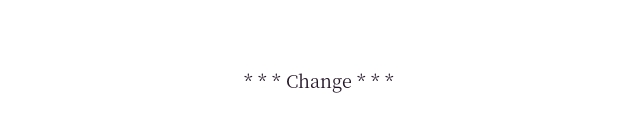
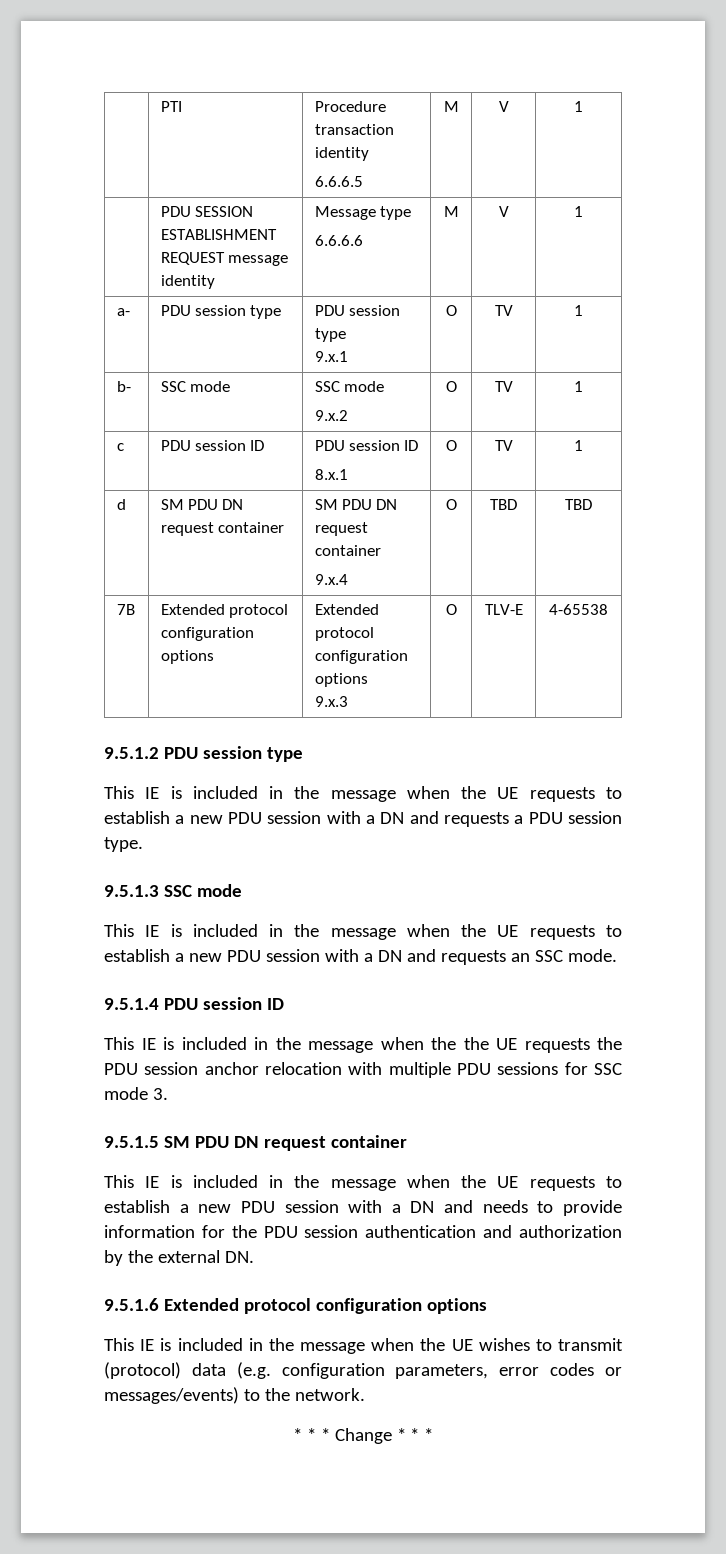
+ | PTI | Procedure transaction identity
+ 6.6.6.5 | M | V | 1
+ | PDU SESSION ESTABLISHMENT REQUEST message identity | Message type
+ 6.6.6.6 | M | V | 1
+ a- | PDU session type | PDU session type
+ 9.x.1 | O | TV | 1
+ b- | SSC mode | SSC mode
+ 9.x.2 | O | TV | 1
+ c | PDU session ID | PDU session ID
+ 8.x.1 | O | TV | 1
+ d | SM PDU DN request container | SM PDU DN request container
+ 9.x.4 | O | TBD | TBD
+ 7B | Extended protocol configuration options | Extended protocol configuration options
+ 9.x.3 | O | TLV-E | 4-65538
+ 9.5.1.2 PDU session type
+ This IE is included in the message when the UE requests to establish a new PDU session with a DN and requests a PDU session type.
+ 9.5.1.3 SSC mode
+ This IE is included in the message when the UE requests to establish a new PDU session with a DN and requests an SSC mode.
+ 9.5.1.4 PDU session ID
+ This IE is included in the message when the the UE requests the PDU session anchor relocation with multiple PDU sessions for SSC mode 3.
+ 9.5.1.5 SM PDU DN request container
+ This IE is included in the message when the UE requests to establish a new PDU session with a DN and needs to provide information for the PDU session authentication and authorization by the external DN.
+ 9.5.1.6 Extended protocol configuration options
+ This IE is included in the message when the UE wishes to transmit (protocol) data (e.g. configuration parameters, error codes or messages/events) to the network.

